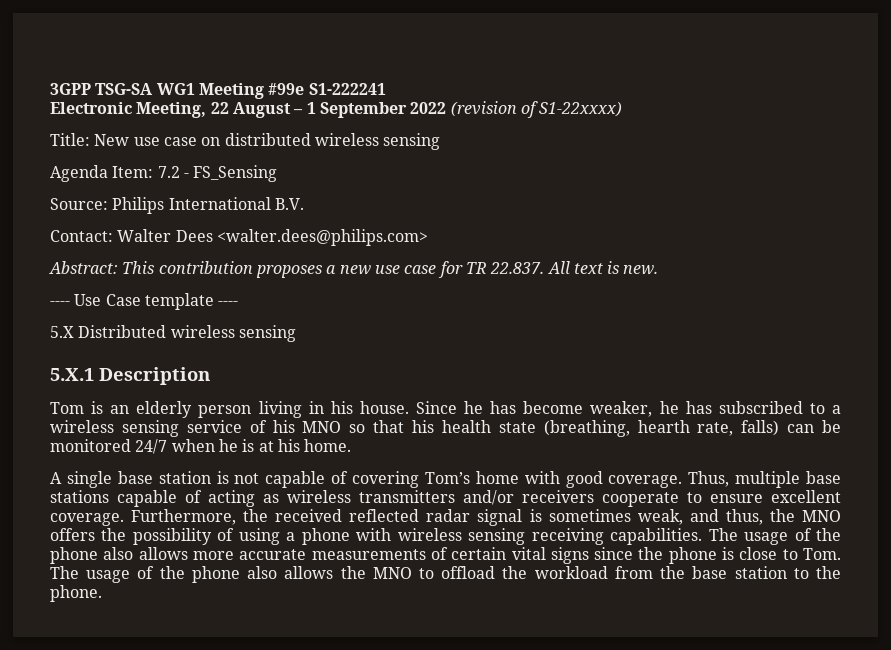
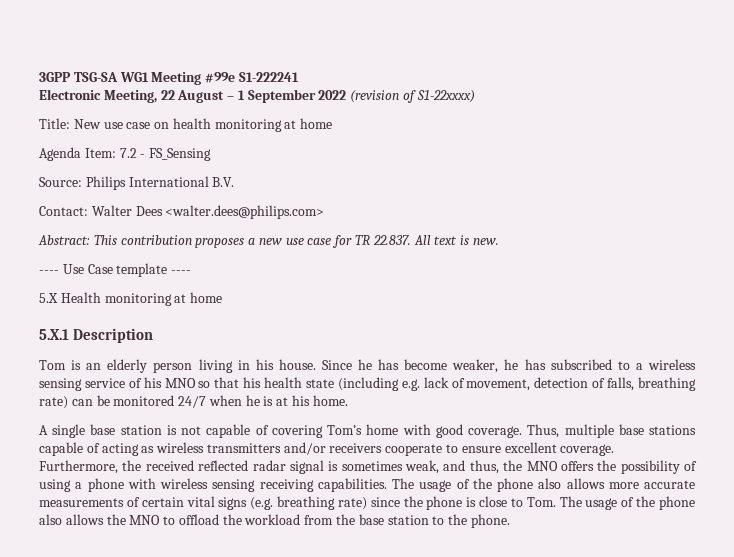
- Title: New use case on distributed wireless sensing
+ Title: New use case on health monitoring at home
- 5.X Distributed wireless sensing
+ 5.X Health monitoring at home
- Since he has become weaker, he has subscribed to a wireless sensing service of his MNO so that his health state (breathing, hearth rate, falls) can be monitored 24/7 when he is at his home.
+ Since he has become weaker, he has subscribed to a wireless sensing service of his MNO so that his health state (including e.g. lack of movement, detection of falls, breathing rate) can be monitored 24/7 when he is at his home.
- The usage of the phone also allows more accurate measurements of certain vital signs since the phone is close to Tom. The usage of the phone also allows the MNO to offload the workload from the base station to the phone.
+ The usage of the phone also allows more accurate measurements of certain vital signs (e.g. breathing rate) since the phone is close to Tom. The usage of the phone also allows the MNO to offload the workload from the base station to the phone.

